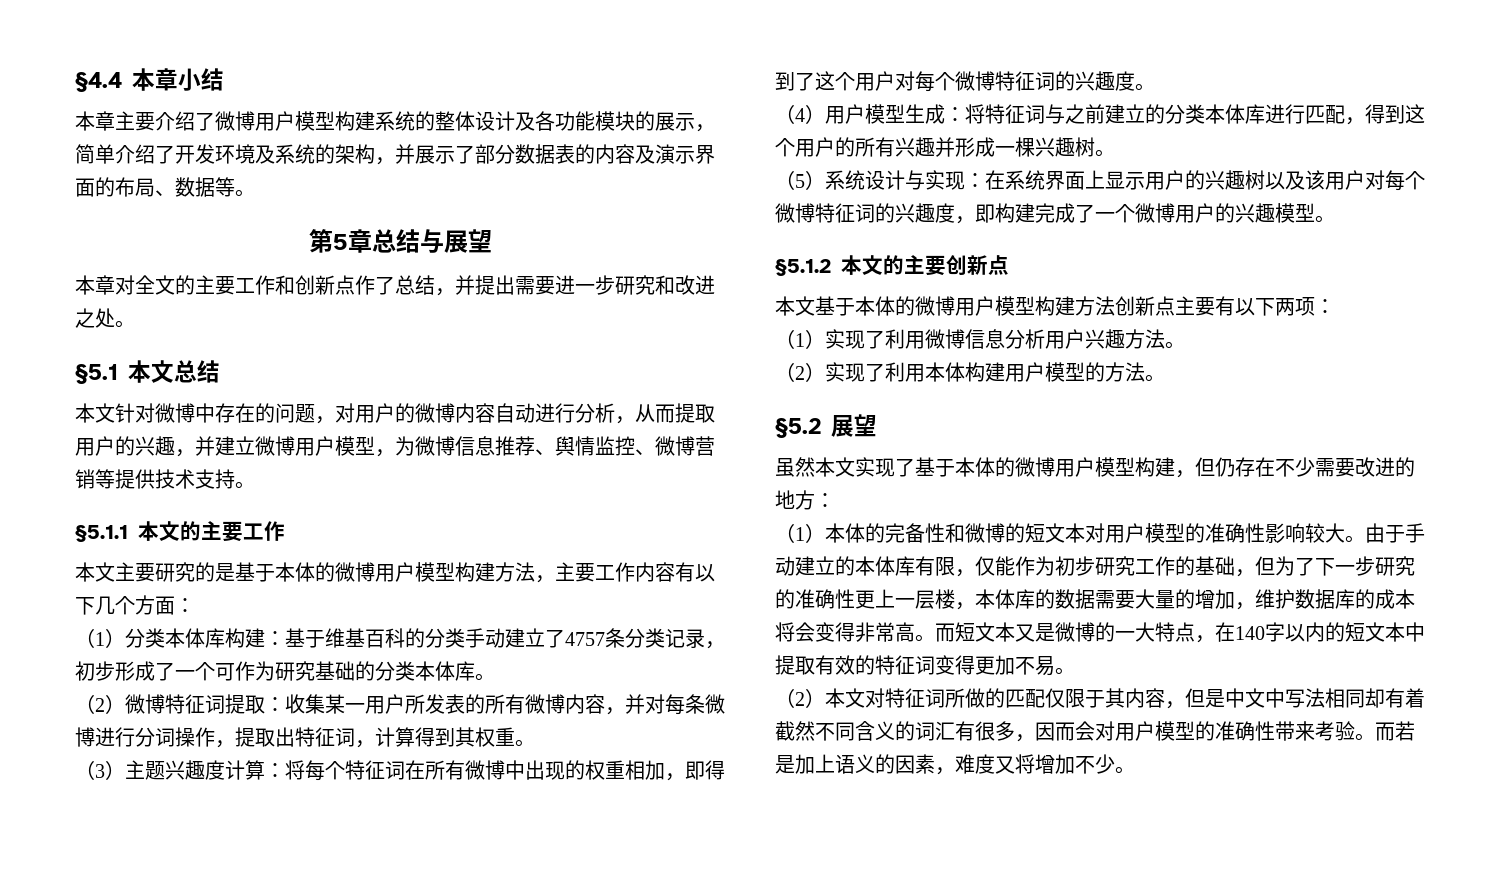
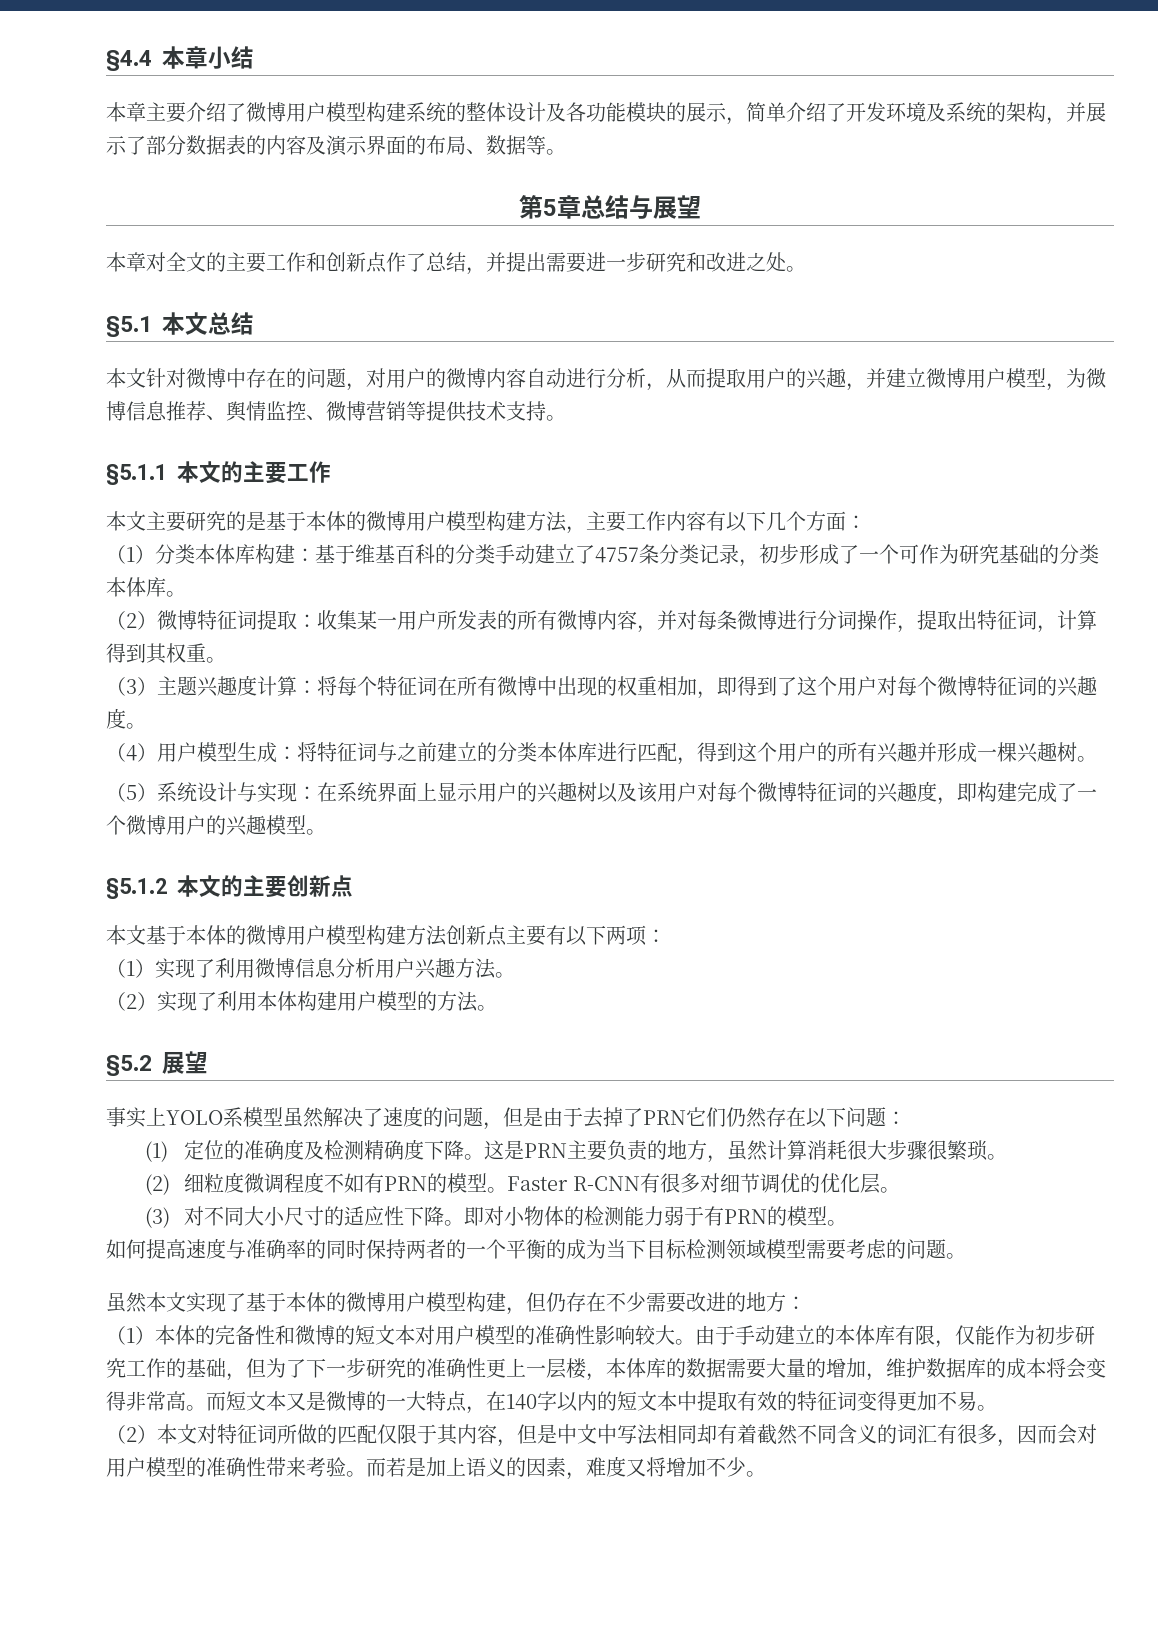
+ 事实上YOLO系模型虽然解决了速度的问题，但是由于去掉了PRN它们仍然存在以下问题：
+ (1)定位的准确度及检测精确度下降。这是PRN主要负责的地方，虽然计算消耗很大步骤很繁琐。
+ (2)细粒度微调程度不如有PRN的模型。Faster R-CNN有很多对细节调优的优化层。
+ (3)对不同大小尺寸的适应性下降。即对小物体的检测能力弱于有PRN的模型。
+ 如何提高速度与准确率的同时保持两者的一个平衡的成为当下目标检测领域模型需要考虑的问题。

